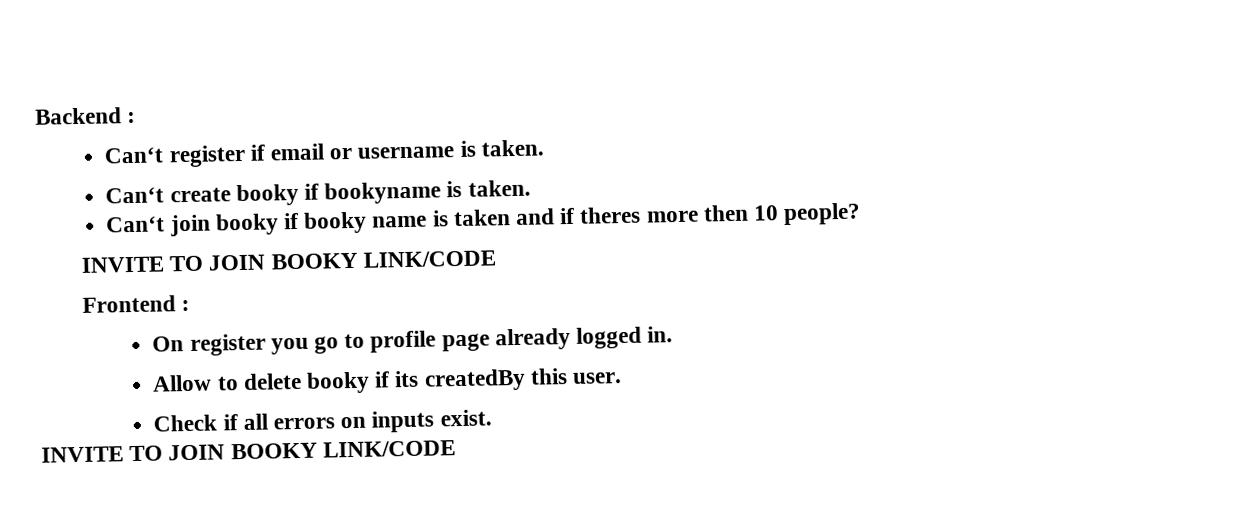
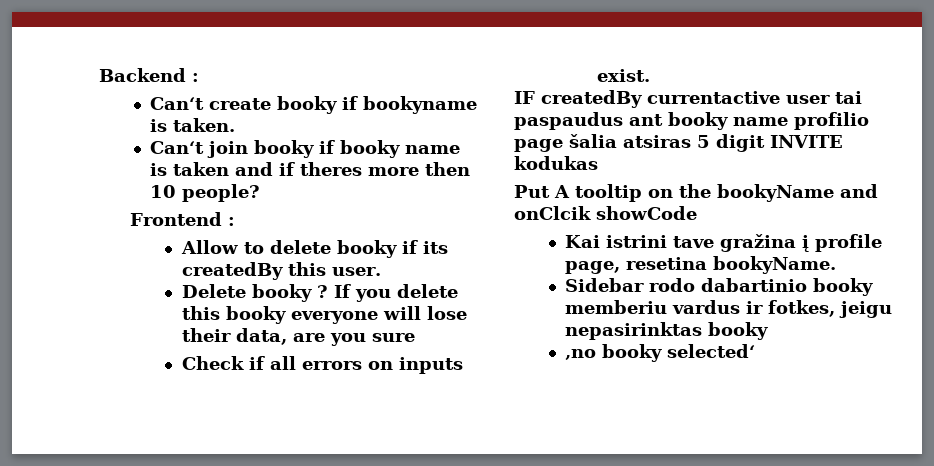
- Can‘t register if email or username is taken.
  Can‘t join booky if booky name is taken and if theres more then 10 people?
- INVITE TO JOIN BOOKY LINK/CODE
  Frontend :
- On register you go to profile page already logged in.
+ Delete booky ? If you delete this booky everyone will lose their data, are you sure
  Check if all errors on inputs exist.
- INVITE TO JOIN BOOKY LINK/CODE
+ IF createdBy currentactive user tai paspaudus ant booky name profilio page šalia atsiras 5 digit INVITE kodukas
+ Put A tooltip on the bookyName and onClcik showCode
+ Kai istrini tave gražina į profile page, resetina bookyName.
+ Sidebar rodo dabartinio booky memberiu vardus ir fotkes, jeigu nepasirinktas booky
+ ‚no booky selected‘

